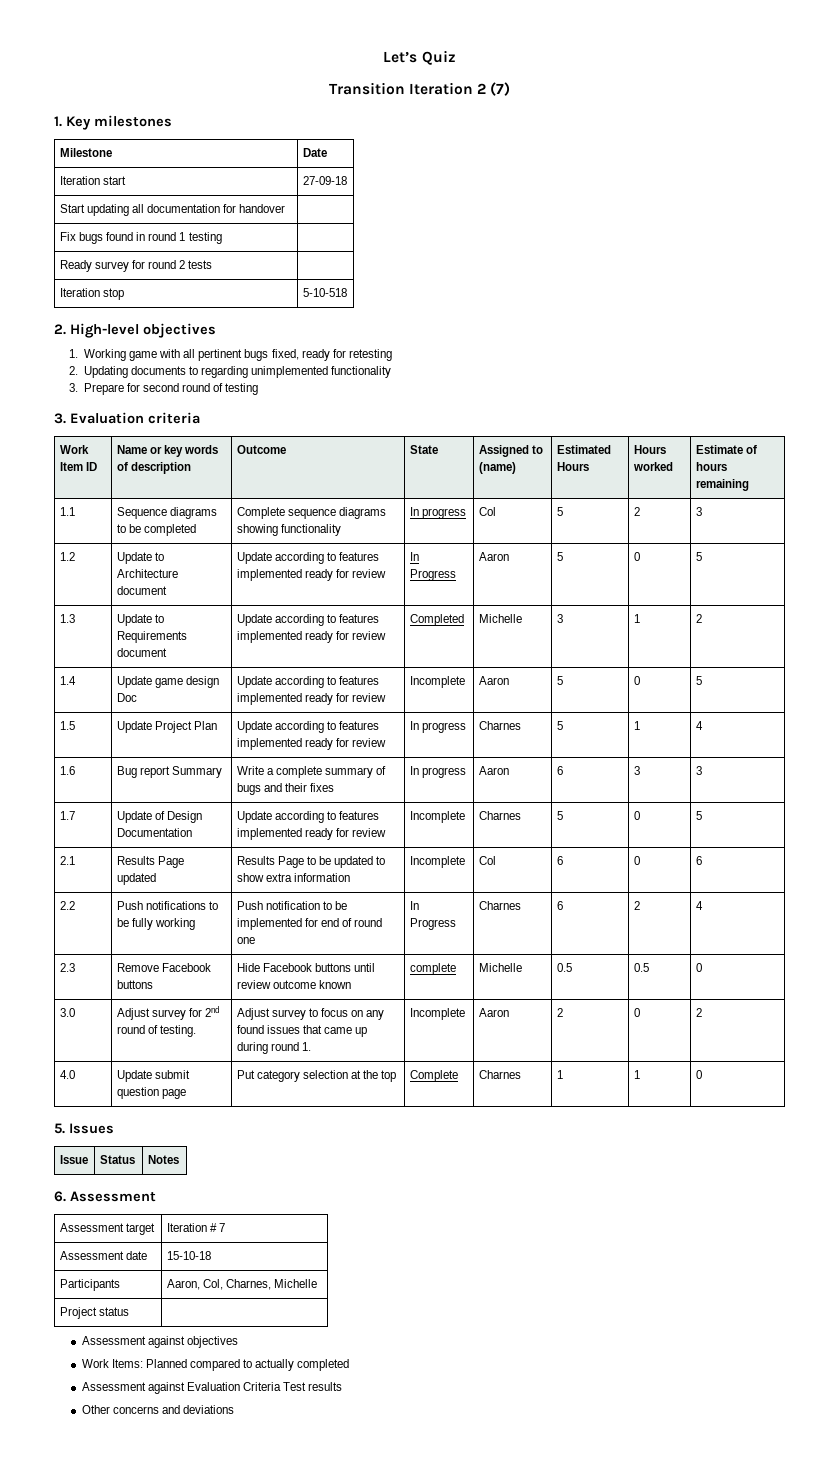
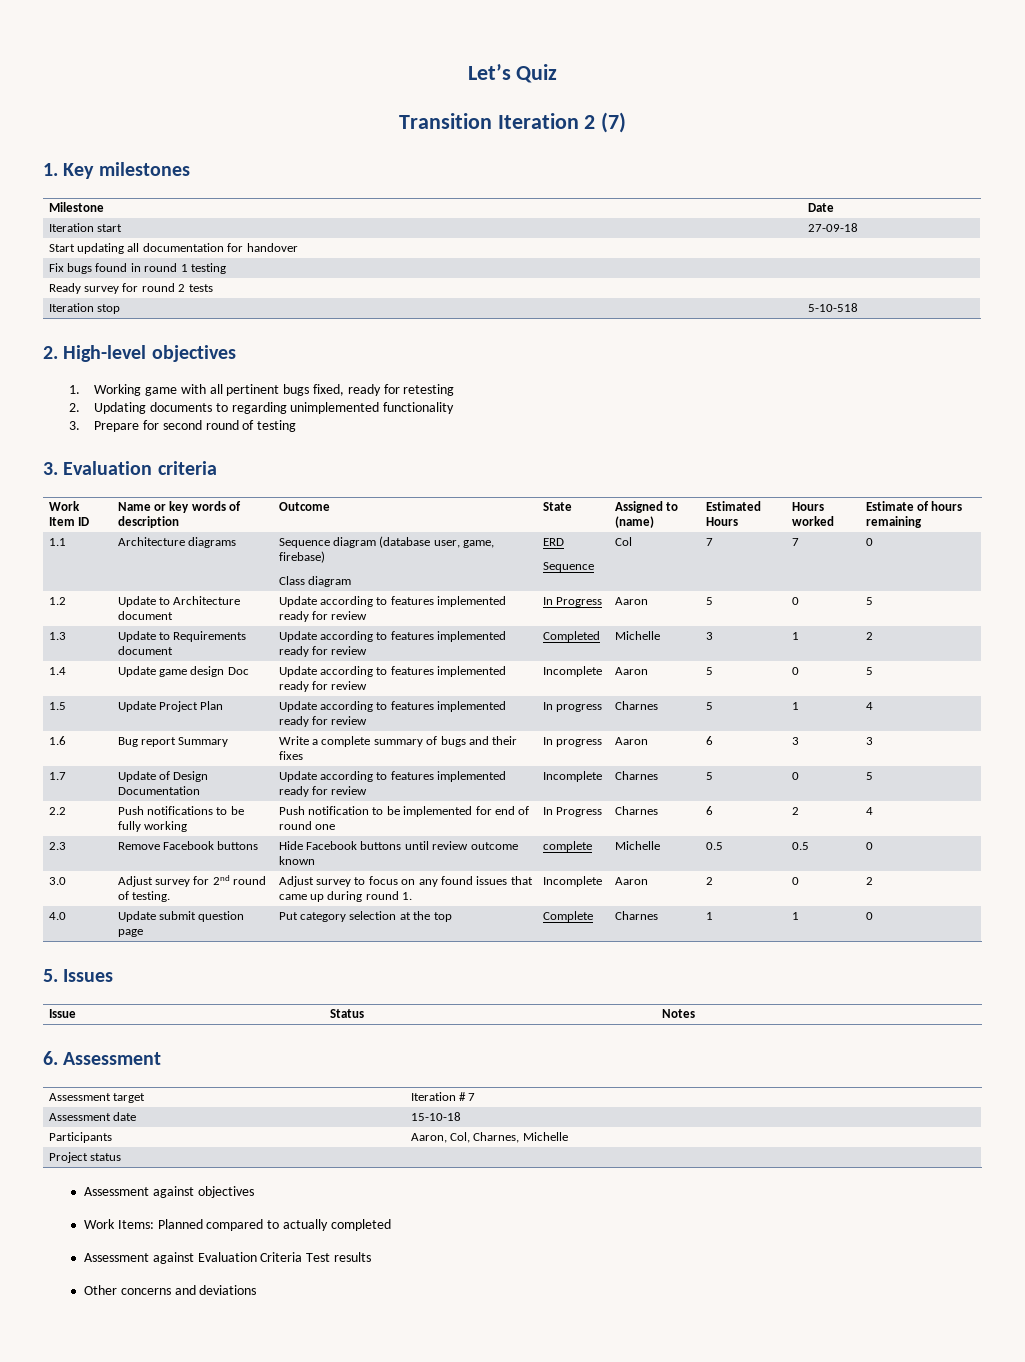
- 1.1 | Sequence diagrams to be completed | Complete sequence diagrams showing functionality | In progress | Col | 5 | 2 | 3
+ 1.1 | Architecture diagrams | Sequence diagram (database user, game, firebase)
+ Class diagram | ERD
+ Sequence | Col | 7 | 7 | 0
- 2.1 | Results Page updated | Results Page to be updated to show extra information | Incomplete | Col | 6 | 0 | 6

